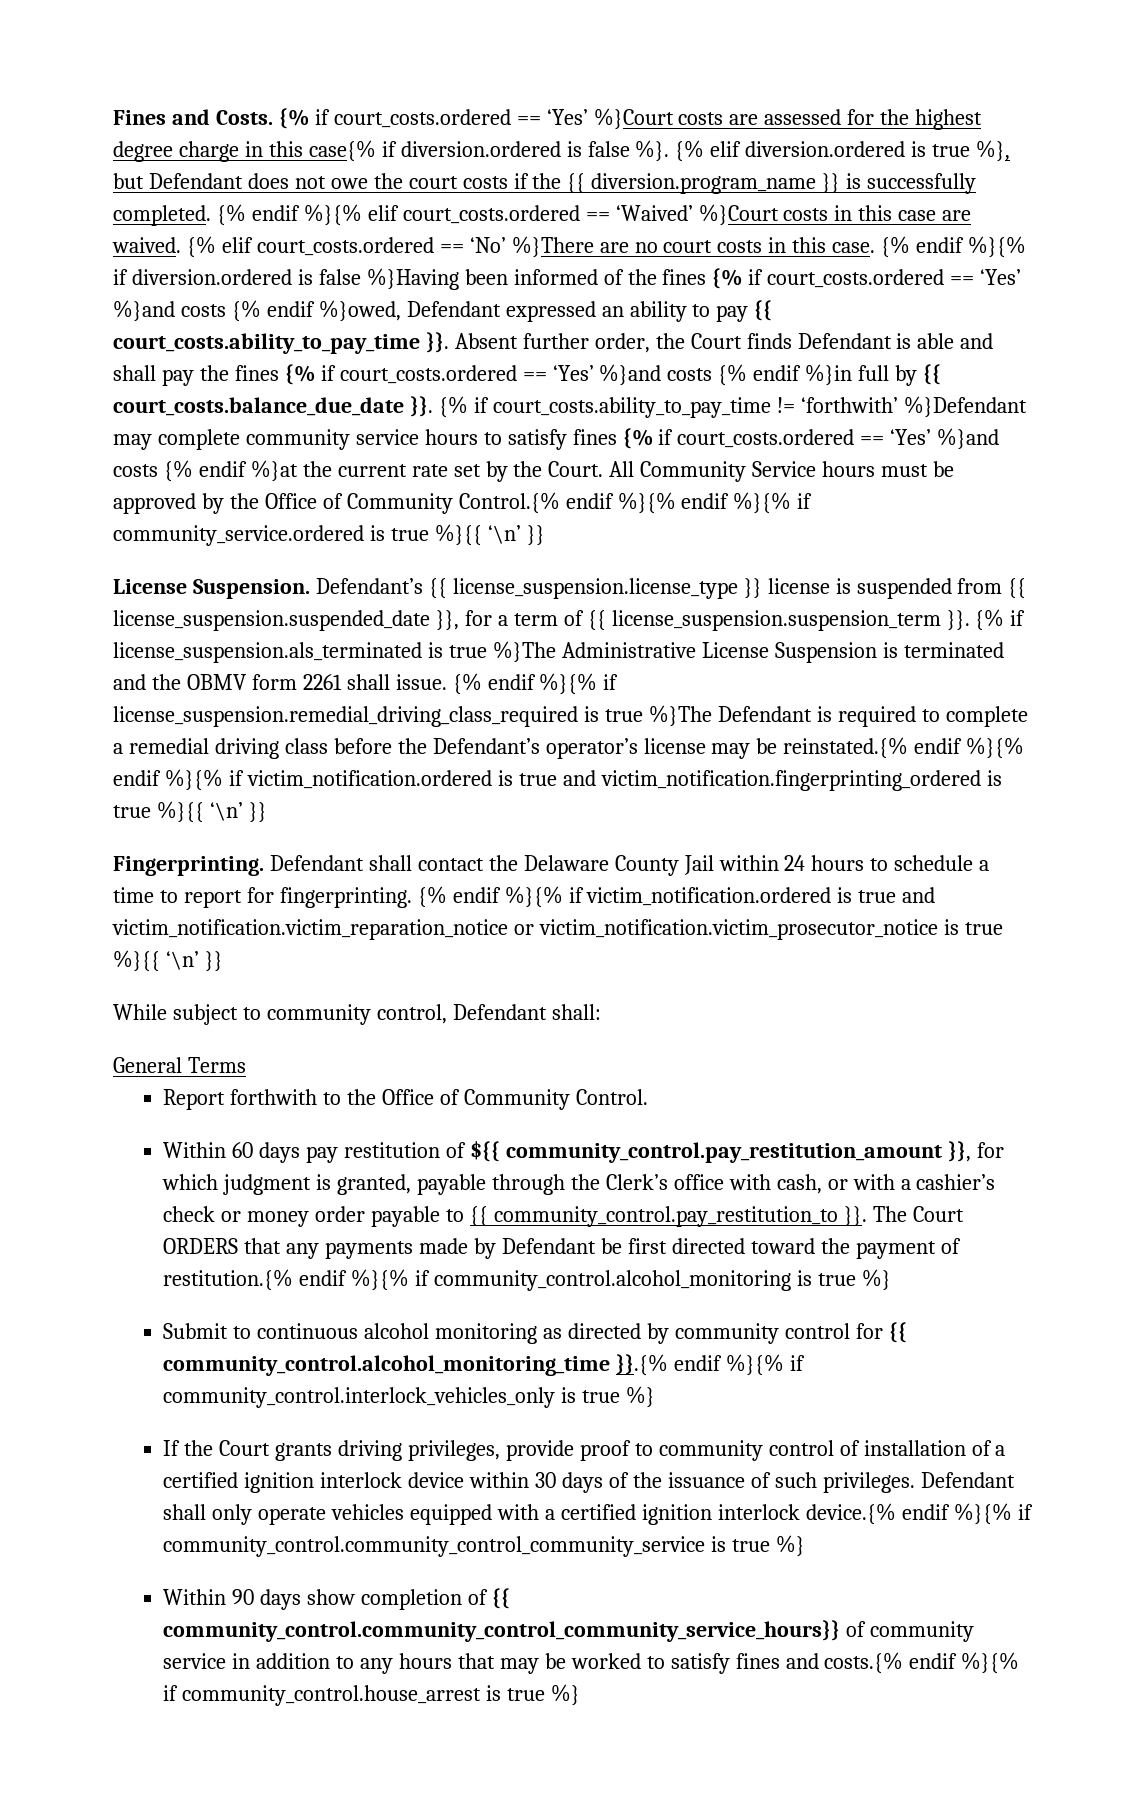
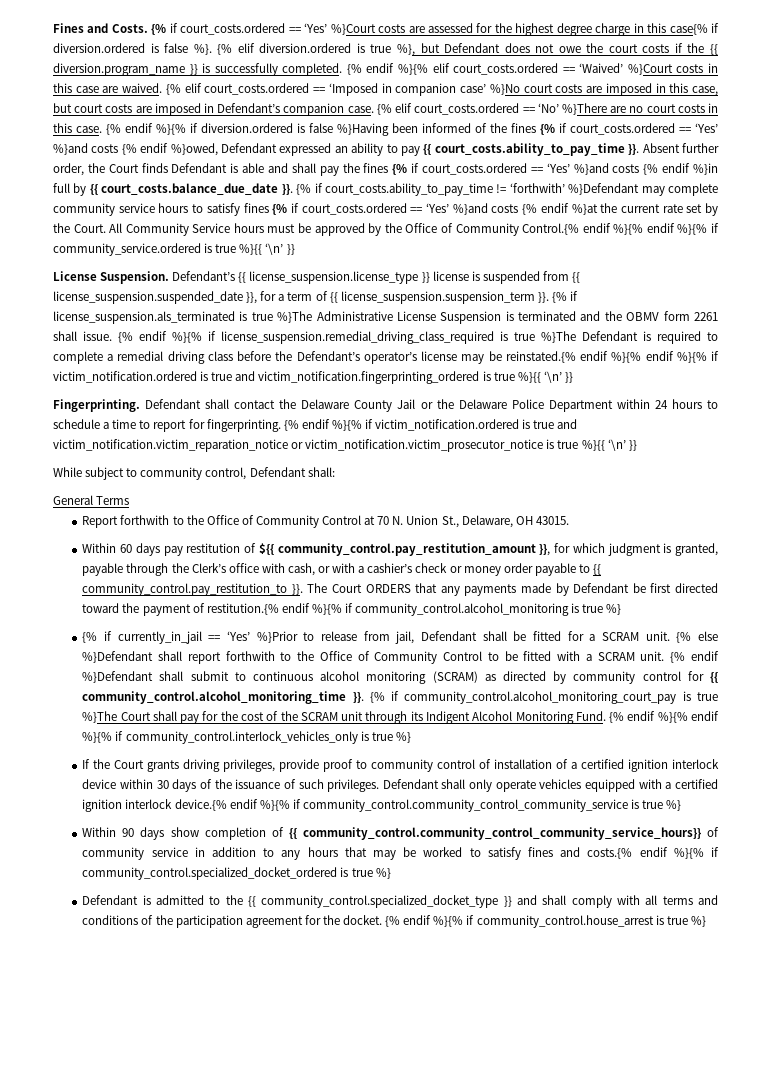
- {% elif court_costs.ordered == ‘No’ %}There are no court costs in this case.
+ {% elif court_costs.ordered == ‘Imposed in companion case’ %}No court costs are imposed in this case, but court costs are imposed in Defendant’s companion case. {% elif court_costs.ordered == ‘No’ %}There are no court costs in this case.
- Defendant shall contact the Delaware County Jail within 24 hours to schedule a time to report for fingerprinting.
+ Defendant shall contact the Delaware County Jail or the Delaware Police Department within 24 hours to schedule a time to report for fingerprinting.
- Report forthwith to the Office of Community Control.
+ Report forthwith to the Office of Community Control at 70 N. Union St., Delaware, OH 43015.
- Submit to continuous alcohol monitoring as directed by community control for {{ community_control.alcohol_monitoring_time }}.{% endif %}{% if community_control.interlock_vehicles_only is true %}
+ {% if currently_in_jail == ‘Yes’ %}Prior to release from jail, Defendant shall be fitted for a SCRAM unit. {% else %}Defendant shall report forthwith to the Office of Community Control to be fitted with a SCRAM unit. {% endif %}Defendant shall submit to continuous alcohol monitoring (SCRAM) as directed by community control for {{ community_control.alcohol_monitoring_time }}. {% if community_control.alcohol_monitoring_court_pay is true %}The Court shall pay for the cost of the SCRAM unit through its Indigent Alcohol Monitoring Fund. {% endif %}{% endif %}{% if community_control.interlock_vehicles_only is true %}
- Within 90 days show completion of {{ community_control.community_control_community_service_hours}} of community service in addition to any hours that may be worked to satisfy fines and costs.{% endif %}{% if community_control.house_arrest is true %}
+ Within 90 days show completion of {{ community_control.community_control_community_service_hours}} of community service in addition to any hours that may be worked to satisfy fines and costs.{% endif %}{% if community_control.specialized_docket_ordered is true %}
+ Defendant is admitted to the {{ community_control.specialized_docket_type }} and shall comply with all terms and conditions of the participation agreement for the docket. {% endif %}{% if community_control.house_arrest is true %}

